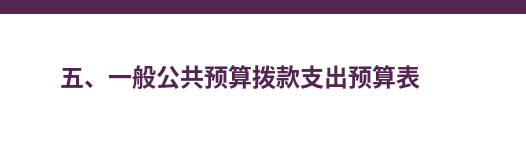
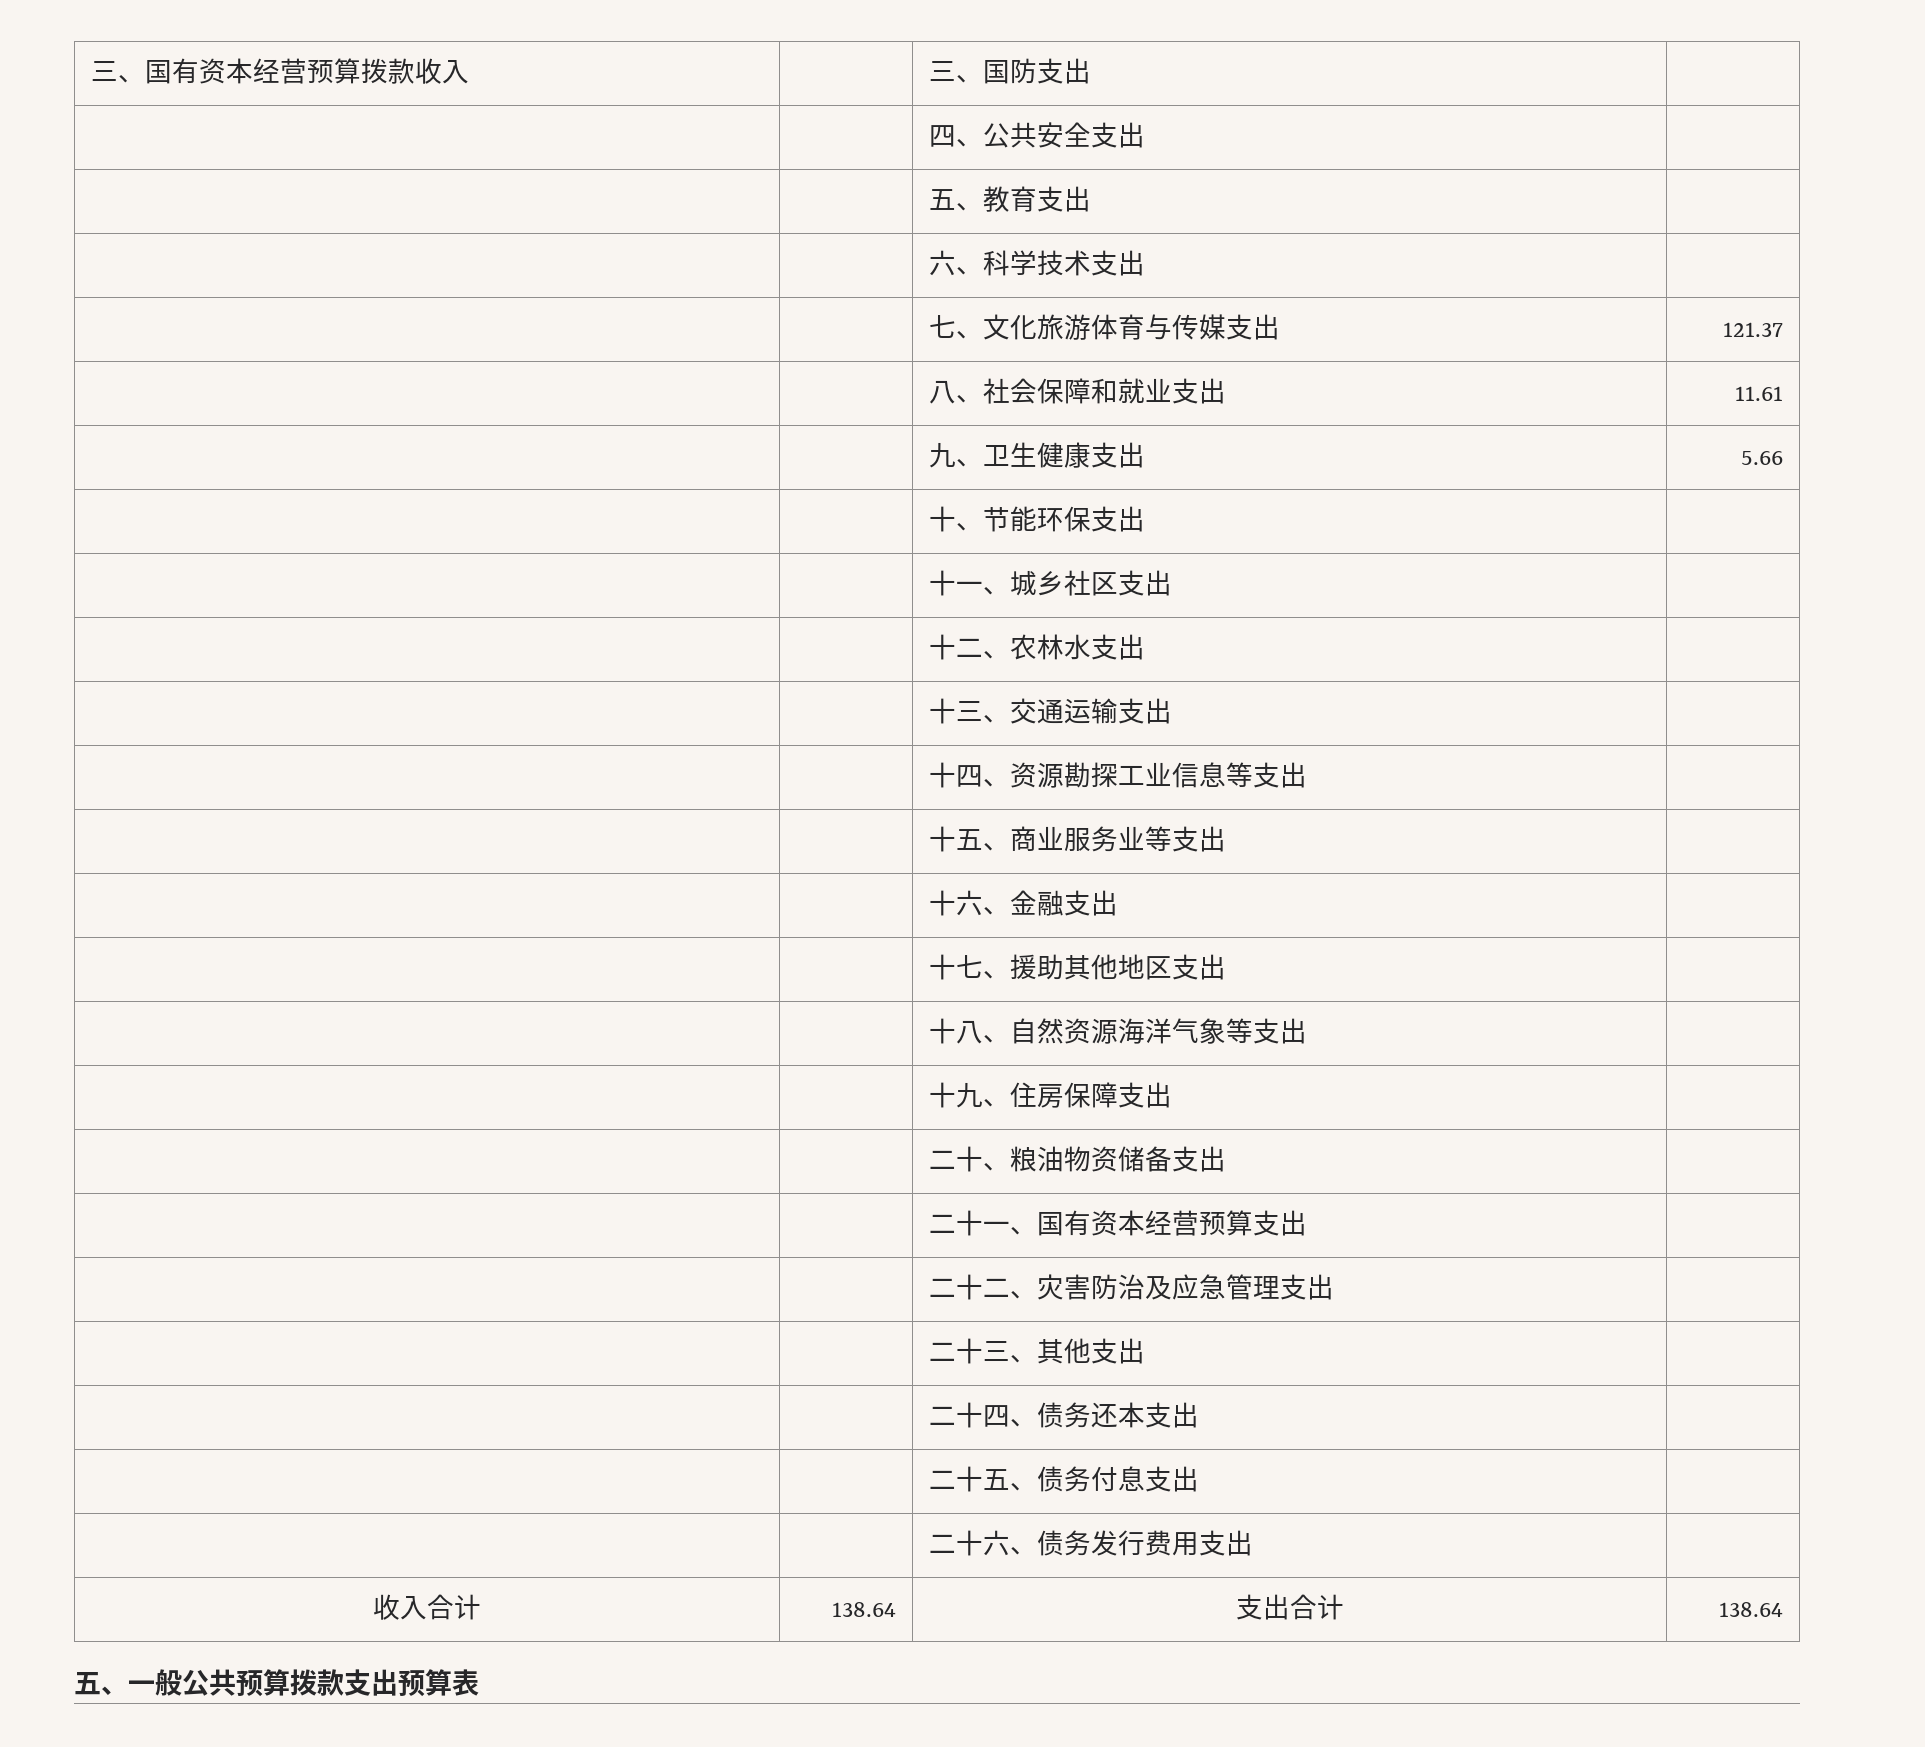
+ 三、国有资本经营预算拨款收入 | | 三、国防支出 |
+ | | 四、公共安全支出 |
+ | | 五、教育支出 |
+ | | 六、科学技术支出 |
+ | | 七、文化旅游体育与传媒支出 | 121.37
+ | | 八、社会保障和就业支出 | 11.61
+ | | 九、卫生健康支出 | 5.66
+ | | 十、节能环保支出 |
+ | | 十一、城乡社区支出 |
+ | | 十二、农林水支出 |
+ | | 十三、交通运输支出 |
+ | | 十四、资源勘探工业信息等支出 |
+ | | 十五、商业服务业等支出 |
+ | | 十六、金融支出 |
+ | | 十七、援助其他地区支出 |
+ | | 十八、自然资源海洋气象等支出 |
+ | | 十九、住房保障支出 |
+ | | 二十、粮油物资储备支出 |
+ | | 二十一、国有资本经营预算支出 |
+ | | 二十二、灾害防治及应急管理支出 |
+ | | 二十三、其他支出 |
+ | | 二十四、债务还本支出 |
+ | | 二十五、债务付息支出 |
+ | | 二十六、债务发行费用支出 |
+ 收入合计 | 138.64 | 支出合计 | 138.64

